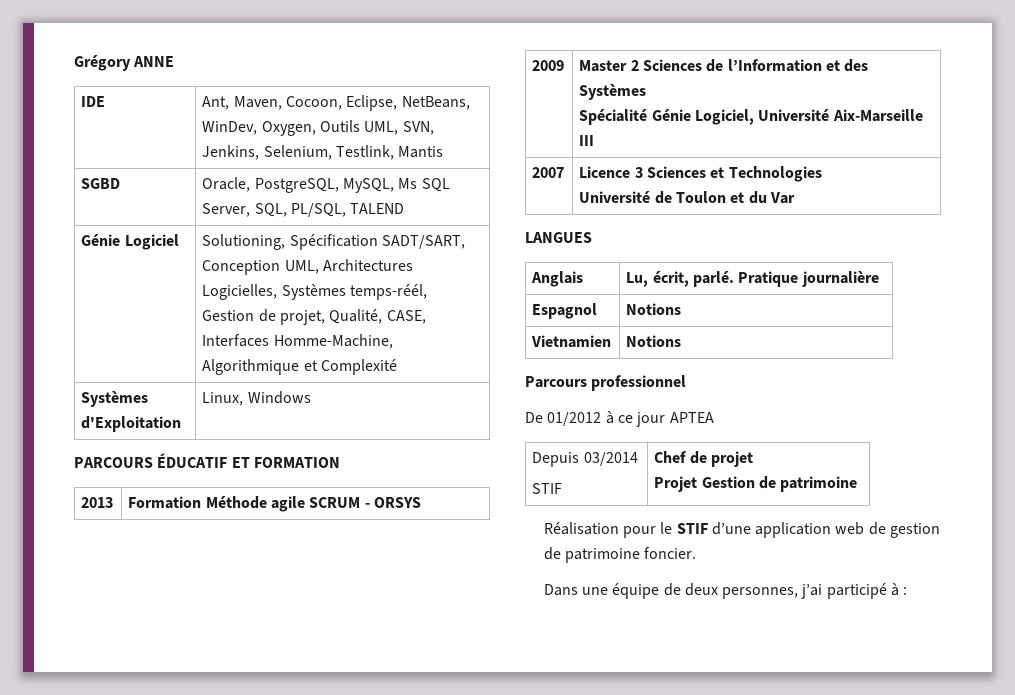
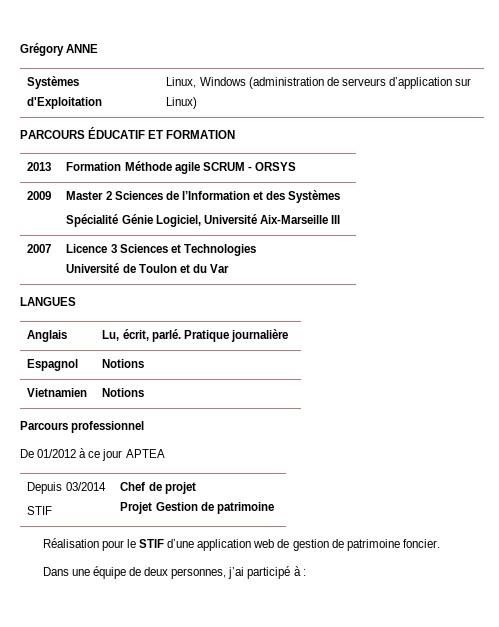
- IDE | Ant, Maven, Cocoon, Eclipse, NetBeans, WinDev, Oxygen, Outils UML, SVN, Jenkins, Selenium, Testlink, Mantis
- SGBD | Oracle, PostgreSQL, MySQL, Ms SQL Server, SQL, PL/SQL, TALEND
- Génie Logiciel | Solutioning, Spécification SADT/SART, Conception UML, Architectures Logicielles, Systèmes temps-réél, Gestion de projet, Qualité, CASE, Interfaces Homme-Machine, Algorithmique et Complexité
- Systèmes d'Exploitation | Linux, Windows
+ Systèmes d'Exploitation | Linux, Windows (administration de serveurs d’application sur Linux)

